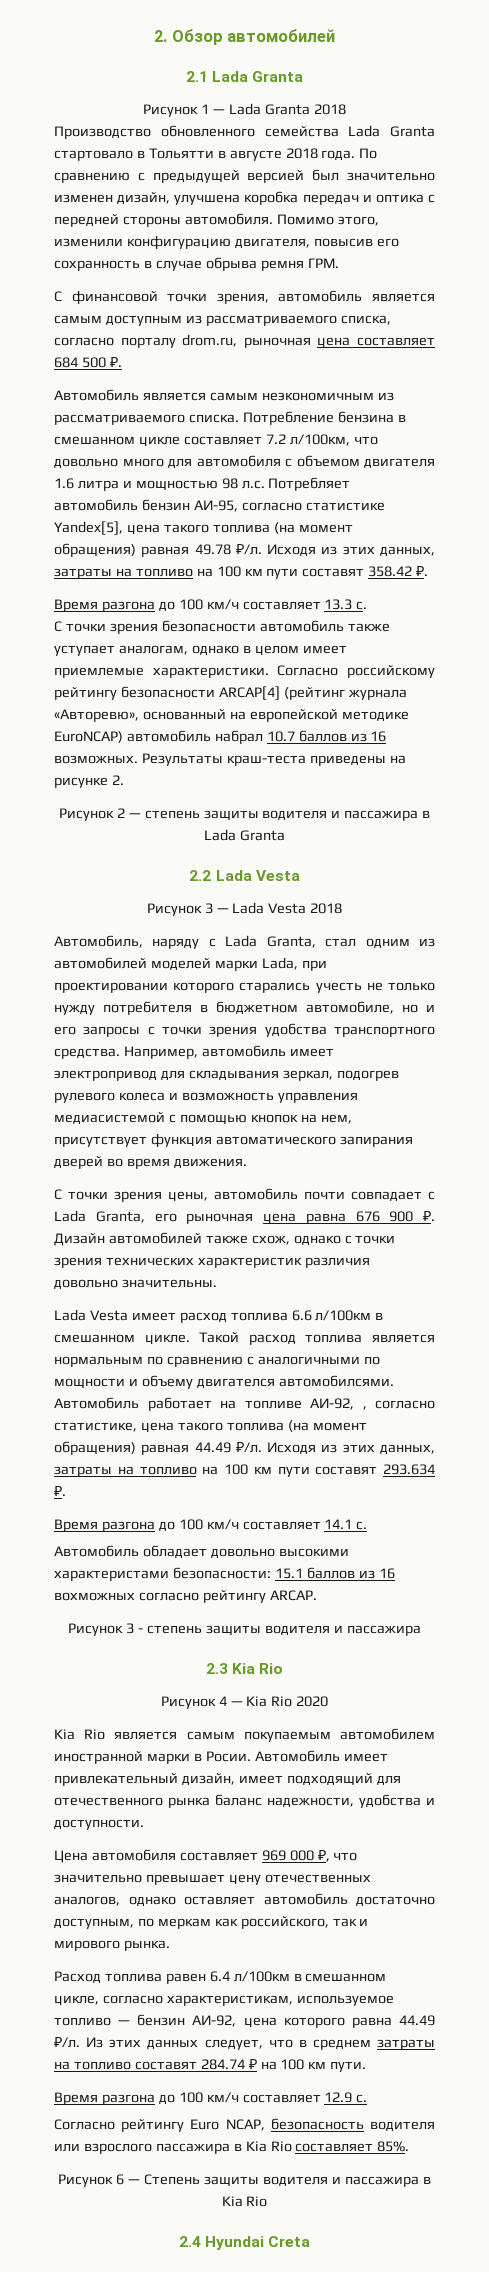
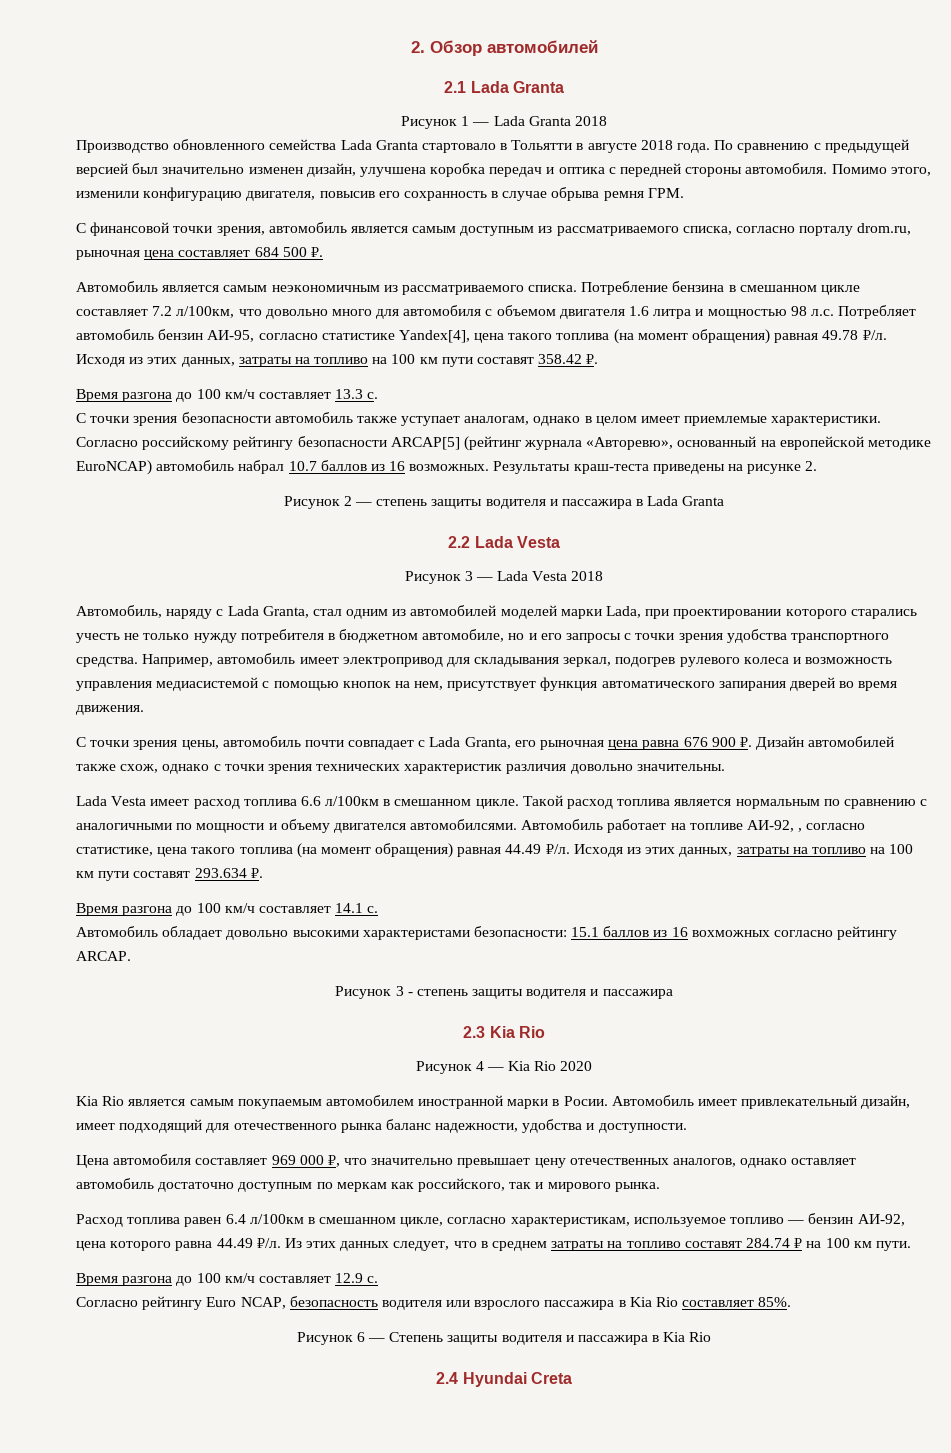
- Потребление бензина в смешанном цикле составляет 7.2 л/100км, что довольно много для автомобиля с объемом двигателя 1.6 литра и мощностью 98 л.с. Потребляет автомобиль бензин АИ-95, согласно статистике Yandex[5], цена такого топлива (на момент обращения) равная 49.78 ₽/л.
+ Потребление бензина в смешанном цикле составляет 7.2 л/100км, что довольно много для автомобиля с объемом двигателя 1.6 литра и мощностью 98 л.с. Потребляет автомобиль бензин АИ-95, согласно статистике Yandex[4], цена такого топлива (на момент обращения) равная 49.78 ₽/л.
- Согласно российскому рейтингу безопасности ARCAP[4] (рейтинг журнала «Авторевю», основанный на европейской методике EuroNCAP) автомобиль набрал 10.7 баллов из 16 возможных.
+ Согласно российскому рейтингу безопасности ARCAP[5] (рейтинг журнала «Авторевю», основанный на европейской методике EuroNCAP) автомобиль набрал 10.7 баллов из 16 возможных.
- Цена автомобиля составляет 969 000 ₽, что значительно превышает цену отечественных аналогов, однако оставляет автомобиль достаточно доступным, по меркам как российского, так и мирового рынка.
+ Цена автомобиля составляет 969 000 ₽, что значительно превышает цену отечественных аналогов, однако оставляет автомобиль достаточно доступным по меркам как российского, так и мирового рынка.

